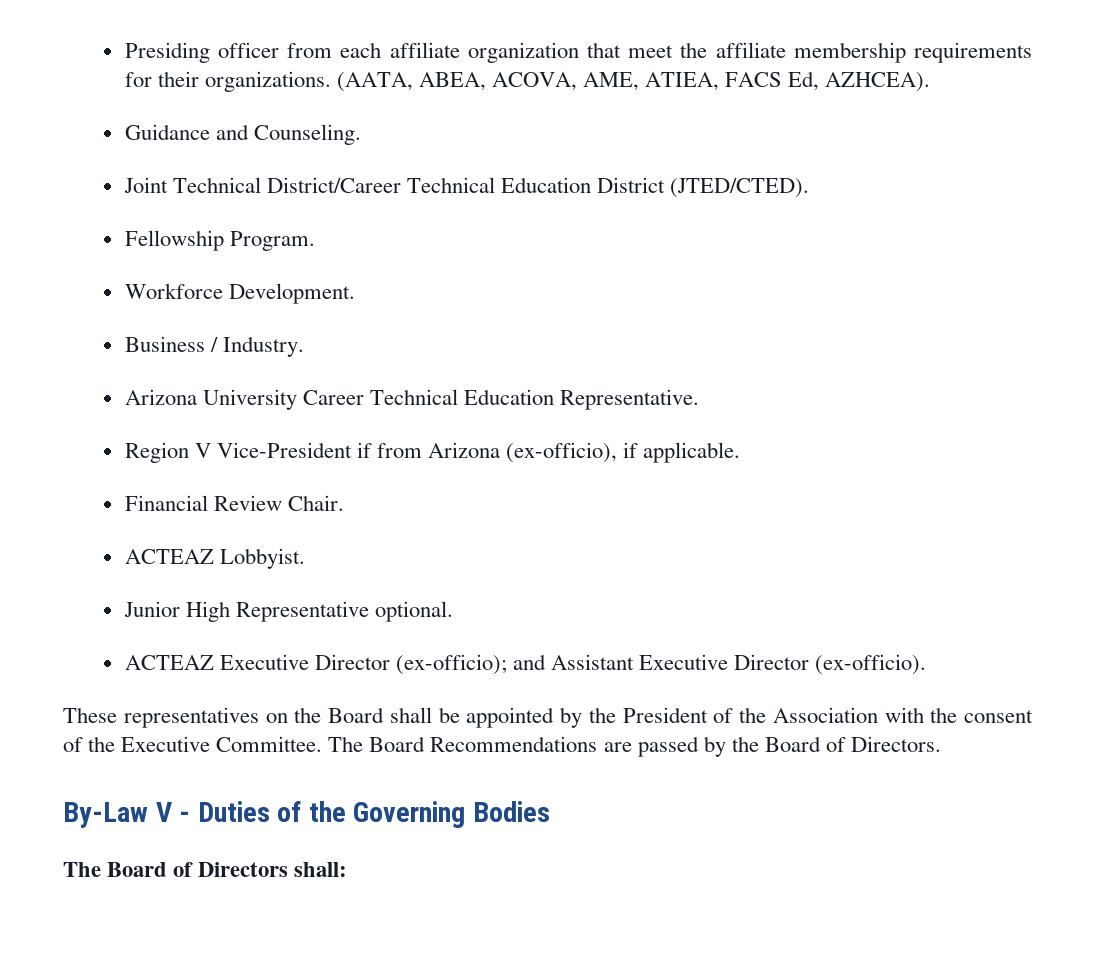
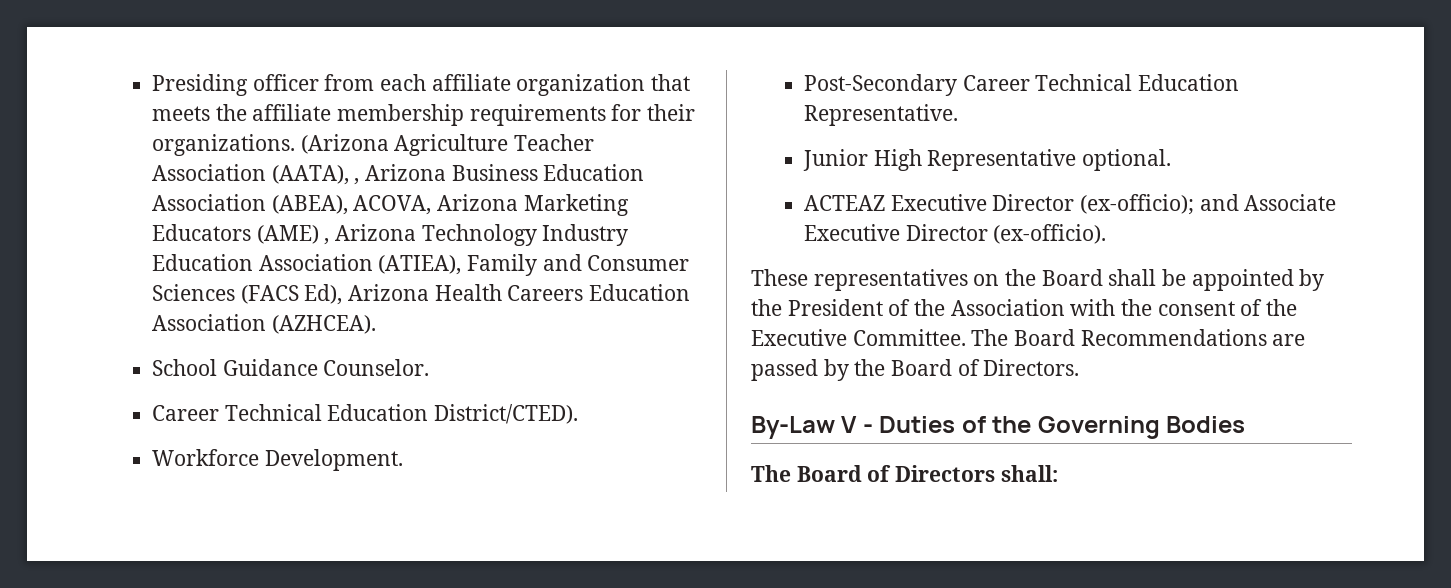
- Presiding officer from each affiliate organization that meet the affiliate membership requirements for their organizations.
+ Presiding officer from each affiliate organization that meets the affiliate membership requirements for their organizations.
- (AATA, ABEA, ACOVA, AME, ATIEA, FACS Ed, AZHCEA).
- Guidance and Counseling.
- Joint Technical District/Career Technical Education District (JTED/CTED).
- Fellowship Program.
+ (Arizona Agriculture Teacher Association (AATA), , Arizona Business Education Association (ABEA), ACOVA, Arizona Marketing Educators (AME) , Arizona Technology Industry Education Association (ATIEA), Family and Consumer Sciences (FACS Ed), Arizona Health Careers Education Association (AZHCEA).
+ School Guidance Counselor.
+ Career Technical Education District/CTED).
  Workforce Development.
- Business / Industry.
- Arizona University Career Technical Education Representative.
- Region V Vice-President if from Arizona (ex-officio), if applicable.
- Financial Review Chair.
- ACTEAZ Lobbyist.
+ Post-Secondary Career Technical Education Representative.
- ACTEAZ Executive Director (ex-officio); and Assistant Executive Director (ex-officio).
+ ACTEAZ Executive Director (ex-officio); and Associate Executive Director (ex-officio).

